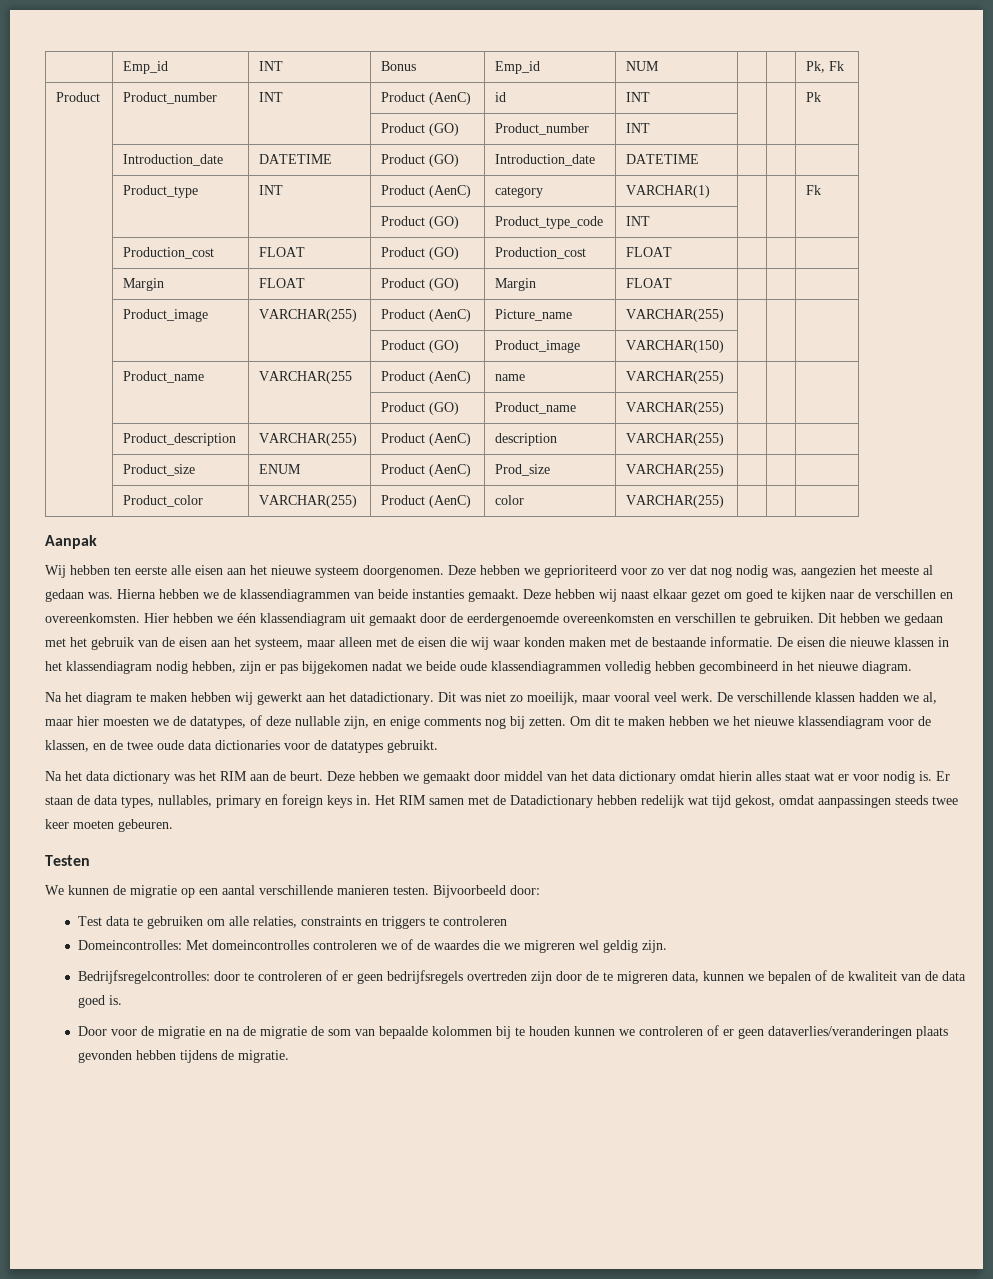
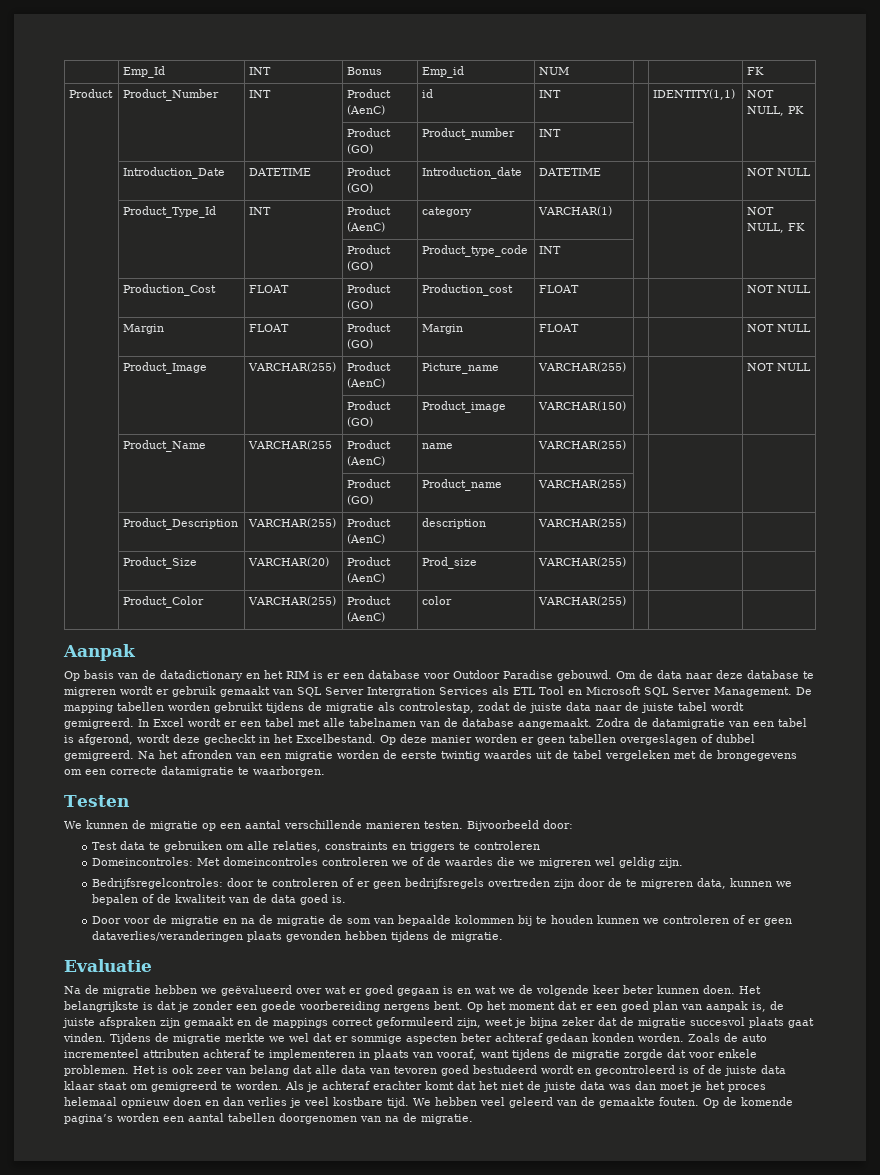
- | Emp_id | INT | Bonus | Emp_id | NUM | | | Pk, Fk
+ | Emp_Id | INT | Bonus | Emp_id | NUM | | | FK
- Product | Product_number | INT | Product (AenC) | id | INT | | | Pk
+ Product | Product_Number | INT | Product (AenC) | id | INT | | IDENTITY(1,1) | NOT NULL, PK
- | Introduction_date | DATETIME | Product (GO) | Introduction_date | DATETIME | | |
- | Product_type | INT | Product (AenC) | category | VARCHAR(1) | | | Fk
+ | Introduction_Date | DATETIME | Product (GO) | Introduction_date | DATETIME | | | NOT NULL
+ | Product_Type_Id | INT | Product (AenC) | category | VARCHAR(1) | | | NOT NULL, FK
- | Production_cost | FLOAT | Product (GO) | Production_cost | FLOAT | | |
+ | Production_Cost | FLOAT | Product (GO) | Production_cost | FLOAT | | | NOT NULL
- | Margin | FLOAT | Product (GO) | Margin | FLOAT | | |
- | Product_image | VARCHAR(255) | Product (AenC) | Picture_name | VARCHAR(255) | | |
+ | Margin | FLOAT | Product (GO) | Margin | FLOAT | | | NOT NULL
+ | Product_Image | VARCHAR(255) | Product (AenC) | Picture_name | VARCHAR(255) | | | NOT NULL
- | Product_name | VARCHAR(255 | Product (AenC) | name | VARCHAR(255) | | |
+ | Product_Name | VARCHAR(255 | Product (AenC) | name | VARCHAR(255) | | |
- | Product_description | VARCHAR(255) | Product (AenC) | description | VARCHAR(255) | | |
+ | Product_Description | VARCHAR(255) | Product (AenC) | description | VARCHAR(255) | | |
- | Product_size | ENUM | Product (AenC) | Prod_size | VARCHAR(255) | | |
+ | Product_Size | VARCHAR(20) | Product (AenC) | Prod_size | VARCHAR(255) | | |
- | Product_color | VARCHAR(255) | Product (AenC) | color | VARCHAR(255) | | |
+ | Product_Color | VARCHAR(255) | Product (AenC) | color | VARCHAR(255) | | |
- Wij hebben ten eerste alle eisen aan het nieuwe systeem doorgenomen. Deze hebben we geprioriteerd voor zo ver dat nog nodig was, aangezien het meeste al gedaan was. Hierna hebben we de klassendiagrammen van beide instanties gemaakt. Deze hebben wij naast elkaar gezet om goed te kijken naar de verschillen en overeenkomsten. Hier hebben we één klassendiagram uit gemaakt door de eerdergenoemde overeenkomsten en verschillen te gebruiken. Dit hebben we gedaan met het gebruik van de eisen aan het systeem, maar alleen met de eisen die wij waar konden maken met de bestaande informatie. De eisen die nieuwe klassen in het klassendiagram nodig hebben, zijn er pas bijgekomen nadat we beide oude klassendiagrammen volledig hebben gecombineerd in het nieuwe diagram.
- Na het diagram te maken hebben wij gewerkt aan het datadictionary. Dit was niet zo moeilijk, maar vooral veel werk. De verschillende klassen hadden we al, maar hier moesten we de datatypes, of deze nullable zijn, en enige comments nog bij zetten. Om dit te maken hebben we het nieuwe klassendiagram voor de klassen, en de twee oude data dictionaries voor de datatypes gebruikt.
- Na het data dictionary was het RIM aan de beurt. Deze hebben we gemaakt door middel van het data dictionary omdat hierin alles staat wat er voor nodig is. Er staan de data types, nullables, primary en foreign keys in. Het RIM samen met de Datadictionary hebben redelijk wat tijd gekost, omdat aanpassingen steeds twee keer moeten gebeuren.
+ Op basis van de datadictionary en het RIM is er een database voor Outdoor Paradise gebouwd. Om de data naar deze database te migreren wordt er gebruik gemaakt van SQL Server Intergration Services als ETL Tool en Microsoft SQL Server Management. De mapping tabellen worden gebruikt tijdens de migratie als controlestap, zodat de juiste data naar de juiste tabel wordt gemigreerd. In Excel wordt er een tabel met alle tabelnamen van de database aangemaakt. Zodra de datamigratie van een tabel is afgerond, wordt deze gecheckt in het Excelbestand. Op deze manier worden er geen tabellen overgeslagen of dubbel gemigreerd. Na het afronden van een migratie worden de eerste twintig waardes uit de tabel vergeleken met de brongegevens om een correcte datamigratie te waarborgen.
- Domeincontrolles: Met domeincontrolles controleren we of de waardes die we migreren wel geldig zijn.
+ Domeincontroles: Met domeincontroles controleren we of de waardes die we migreren wel geldig zijn.
- Bedrijfsregelcontrolles: door te controleren of er geen bedrijfsregels overtreden zijn door de te migreren data, kunnen we bepalen of de kwaliteit van de data goed is.
+ Bedrijfsregelcontroles: door te controleren of er geen bedrijfsregels overtreden zijn door de te migreren data, kunnen we bepalen of de kwaliteit van de data goed is.
+ Evaluatie
+ Na de migratie hebben we geëvalueerd over wat er goed gegaan is en wat we de volgende keer beter kunnen doen. Het belangrijkste is dat je zonder een goede voorbereiding nergens bent. Op het moment dat er een goed plan van aanpak is, de juiste afspraken zijn gemaakt en de mappings correct geformuleerd zijn, weet je bijna zeker dat de migratie succesvol plaats gaat vinden. Tijdens de migratie merkte we wel dat er sommige aspecten beter achteraf gedaan konden worden. Zoals de auto incrementeel attributen achteraf te implementeren in plaats van vooraf, want tijdens de migratie zorgde dat voor enkele problemen. Het is ook zeer van belang dat alle data van tevoren goed bestudeerd wordt en gecontroleerd is of de juiste data klaar staat om gemigreerd te worden. Als je achteraf erachter komt dat het niet de juiste data was dan moet je het proces helemaal opnieuw doen en dan verlies je veel kostbare tijd. We hebben veel geleerd van de gemaakte fouten. Op de komende pagina’s worden een aantal tabellen doorgenomen van na de migratie.

